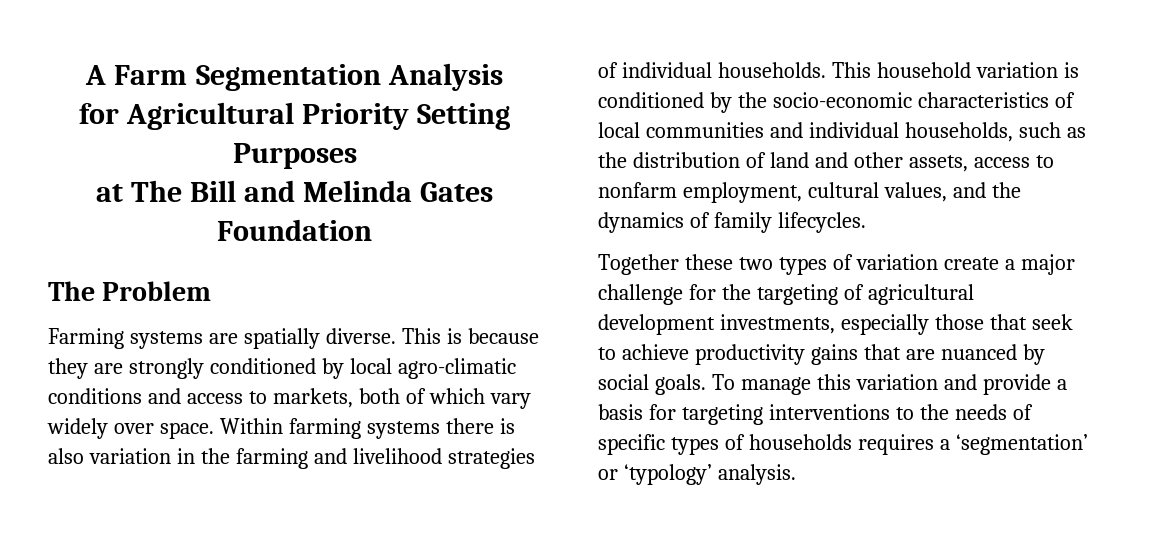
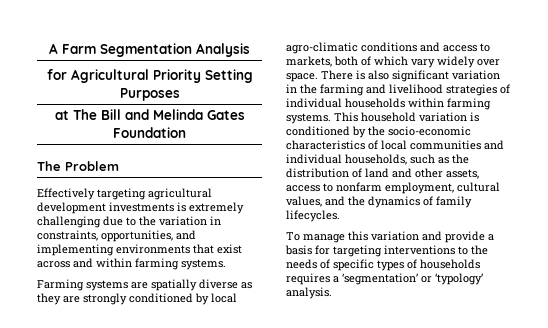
+ Effectively targeting agricultural development investments is extremely challenging due to the variation in constraints, opportunities, and implementing environments that exist across and within farming systems.
- Farming systems are spatially diverse. This is because they are strongly conditioned by local agro-climatic conditions and access to markets, both of which vary widely over space.
+ Farming systems are spatially diverse as they are strongly conditioned by local agro-climatic conditions and access to markets, both of which vary widely over space.
- Within farming systems there is also variation in the farming and livelihood strategies of individual households.
+ There is also significant variation in the farming and livelihood strategies of individual households within farming systems.
- Together these two types of variation create a major challenge for the targeting of agricultural development investments, especially those that seek to achieve productivity gains that are nuanced by social goals.

